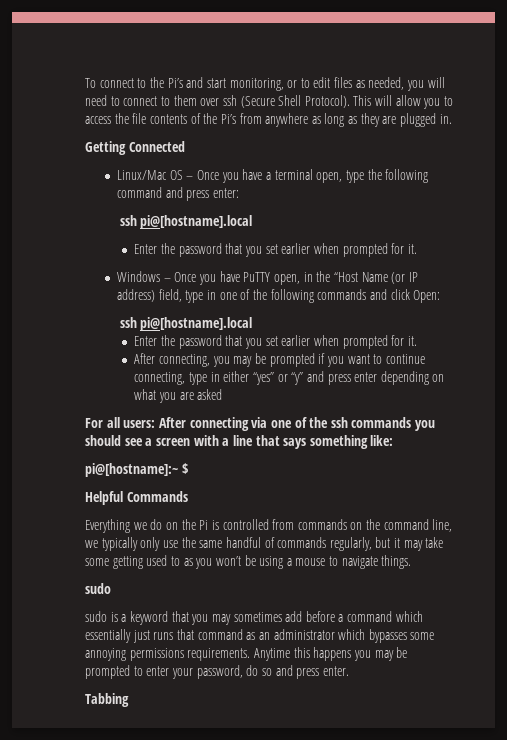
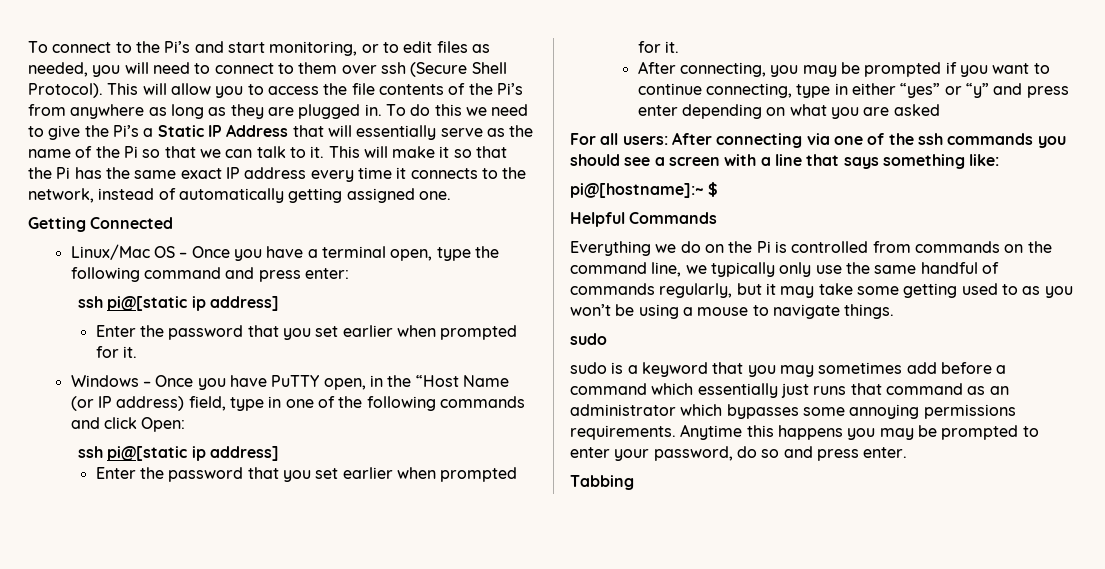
+ To do this we need to give the Pi’s a Static IP Address that will essentially serve as the name of the Pi so that we can talk to it. This will make it so that the Pi has the same exact IP address every time it connects to the network, instead of automatically getting assigned one.
  Linux/Mac OS – Once you have a terminal open, type the following command and press enter:
- ssh pi@[hostname].local
+ ssh pi@[static ip address]
  Windows – Once you have PuTTY open, in the “Host Name (or IP address) field, type in one of the following commands and click Open:
- ssh pi@[hostname].local
+ ssh pi@[static ip address]

